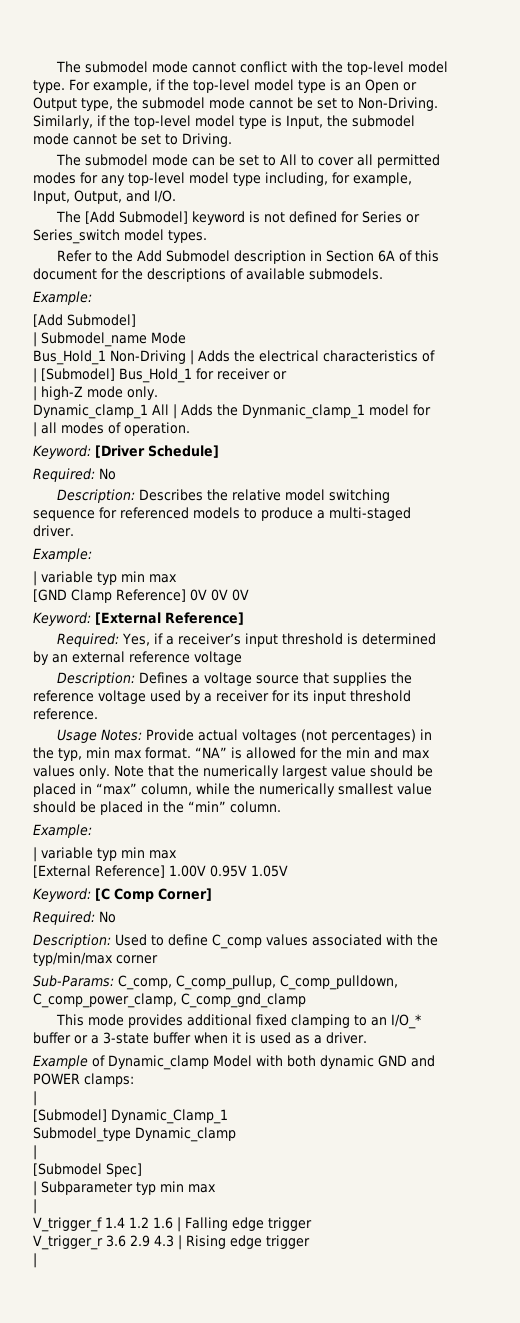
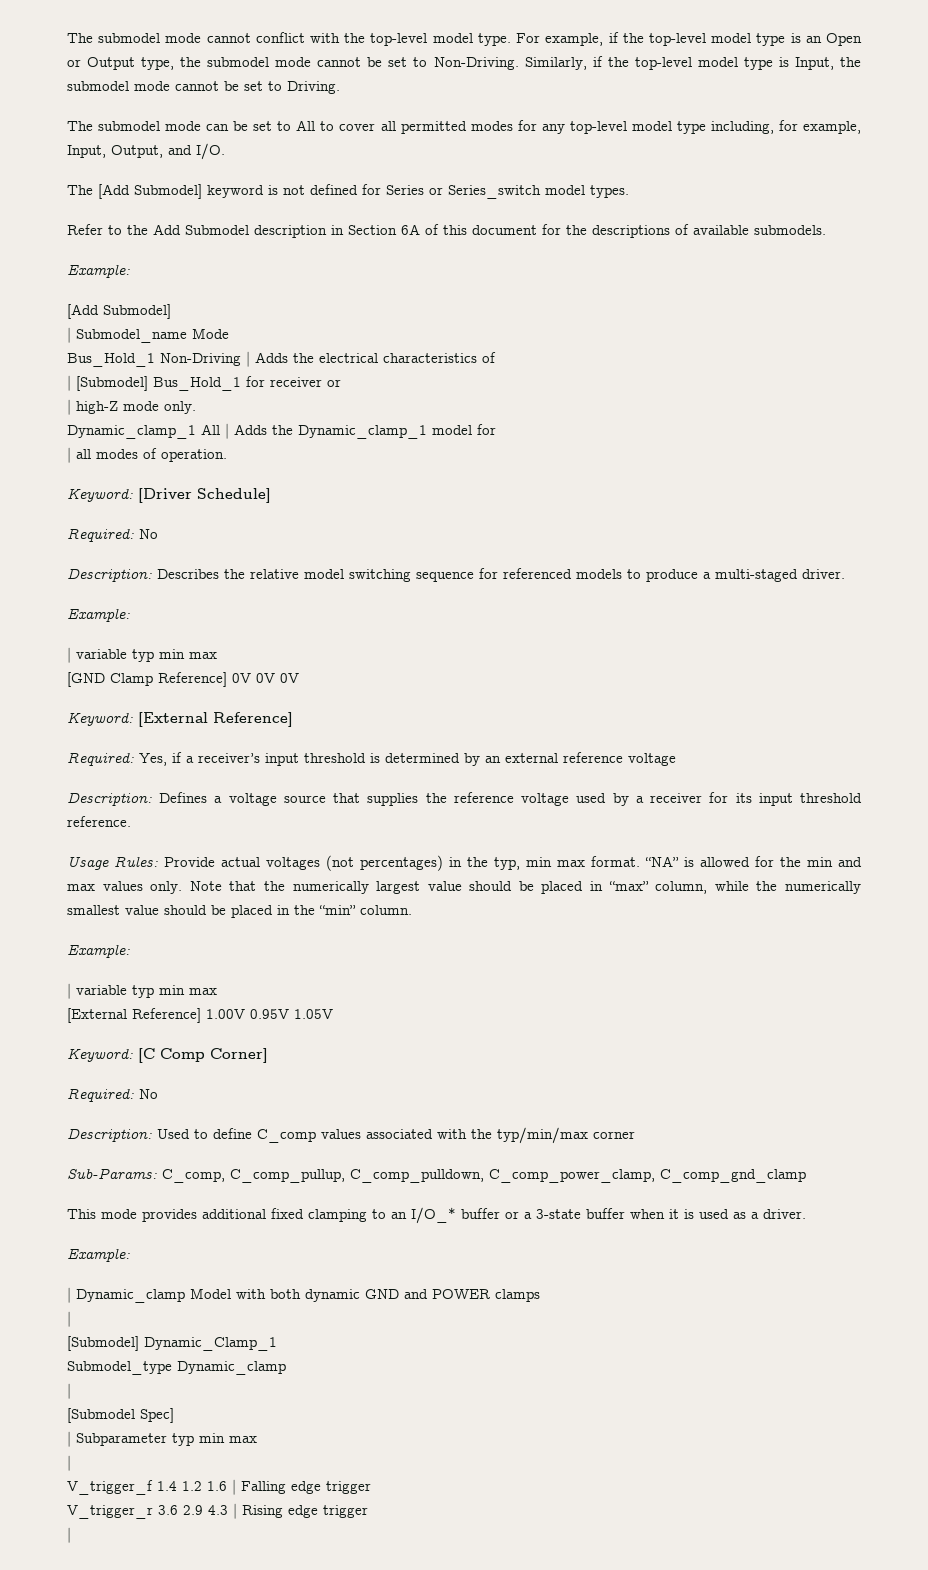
- Dynamic_clamp_1 All | Adds the Dynmanic_clamp_1 model for
+ Dynamic_clamp_1 All | Adds the Dynamic_clamp_1 model for
- Usage Notes: Provide actual voltages (not percentages) in the typ, min max format.
+ Usage Rules: Provide actual voltages (not percentages) in the typ, min max format.
  This mode provides additional fixed clamping to an I/O_* buffer or a 3-state buffer when it is used as a driver.
- Example of Dynamic_clamp Model with both dynamic GND and POWER clamps:
+ Example:
+ | Dynamic_clamp Model with both dynamic GND and POWER clamps

